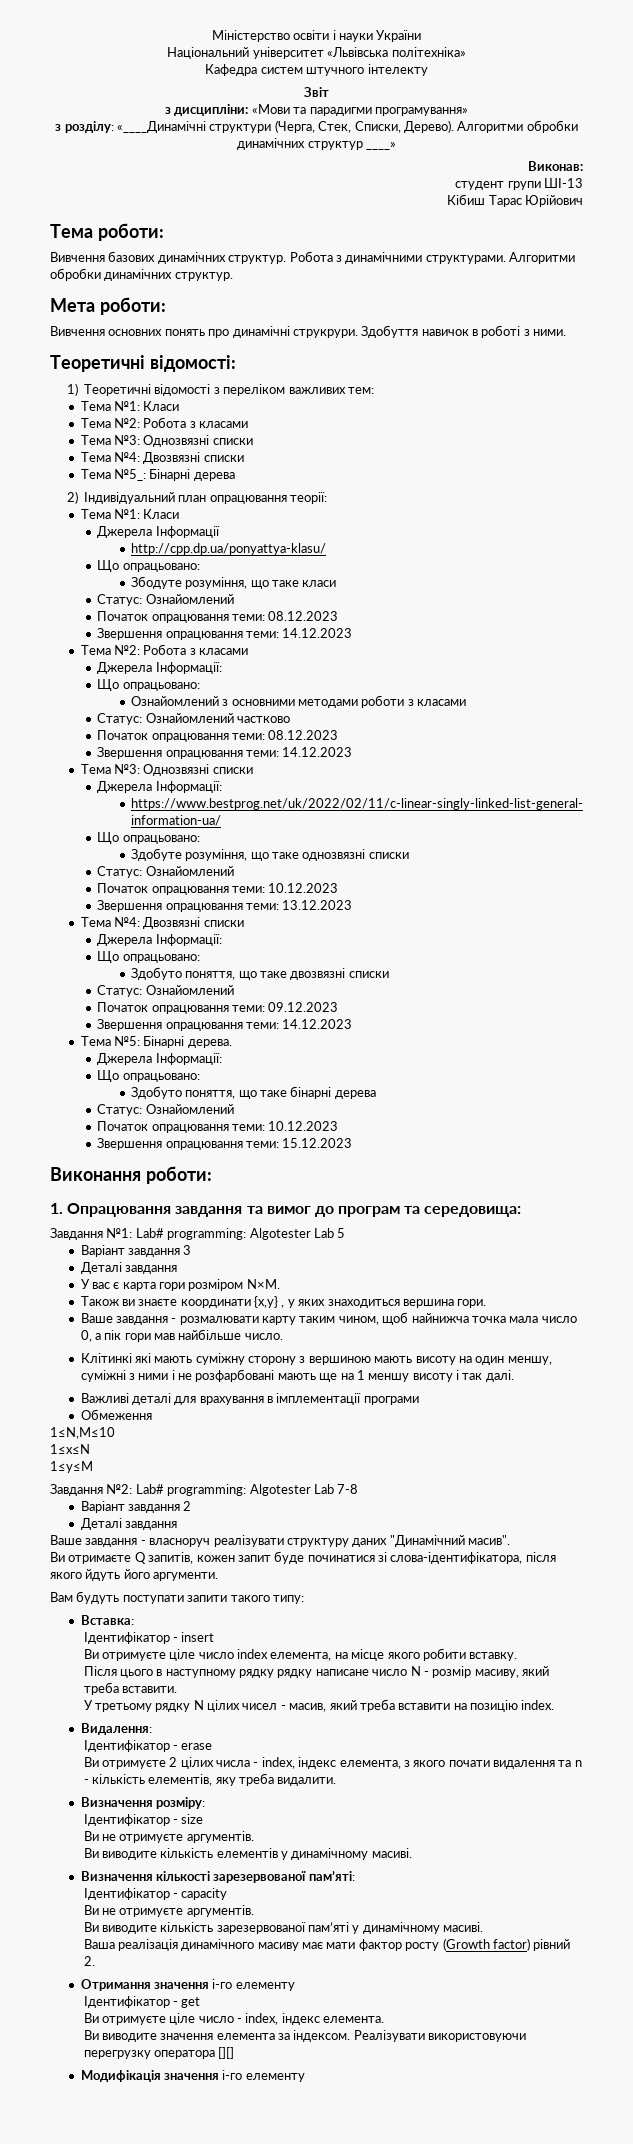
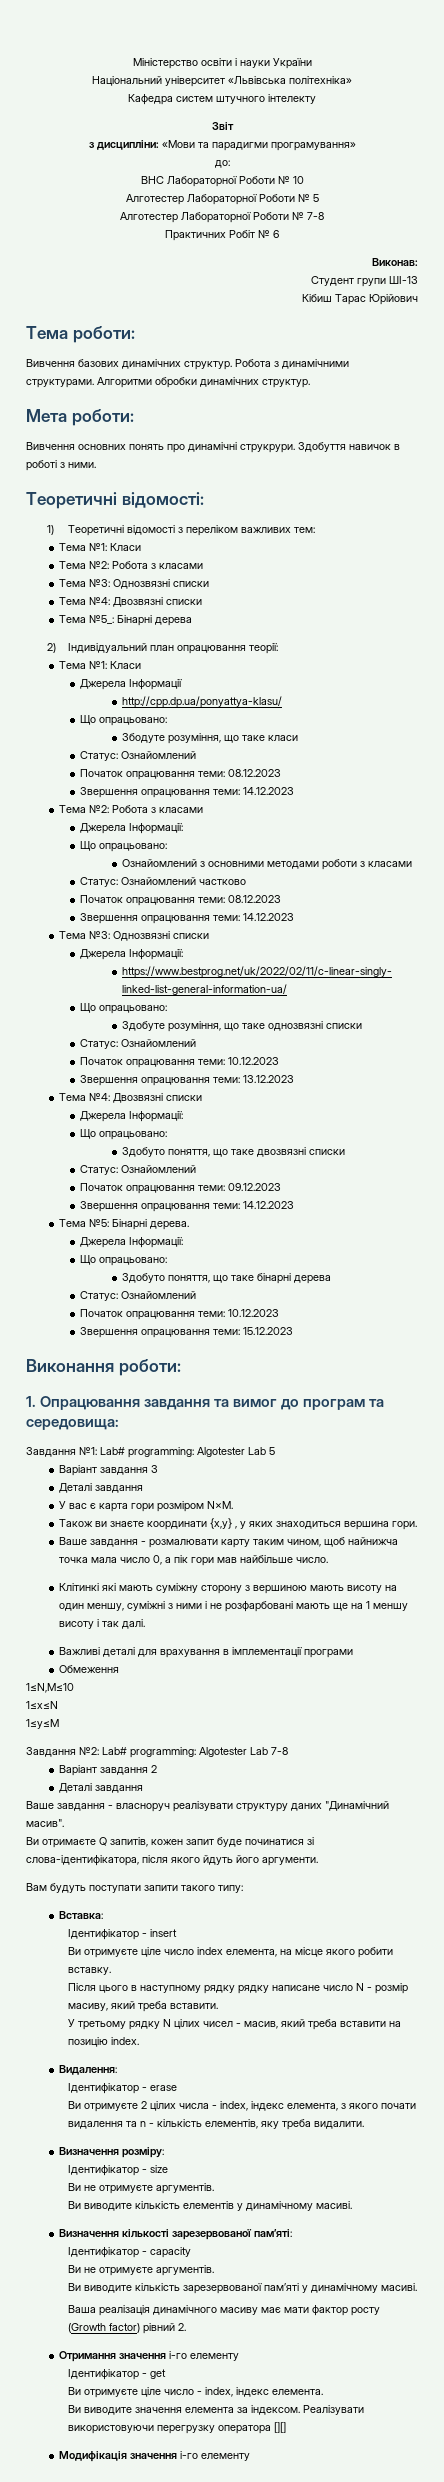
- з розділу: «____Динамічні структури (Черга, Стек, Списки, Дерево). Алгоритми обробки динамічних структур ____»
+ до:
+ ВНС Лабораторної Роботи № 10
+ Алготестер Лабораторної Роботи № 5
+ Алготестер Лабораторної Роботи № 7-8
+ Практичних Робіт № 6
- студент групи ШІ-13
+ Студент групи ШІ-13

